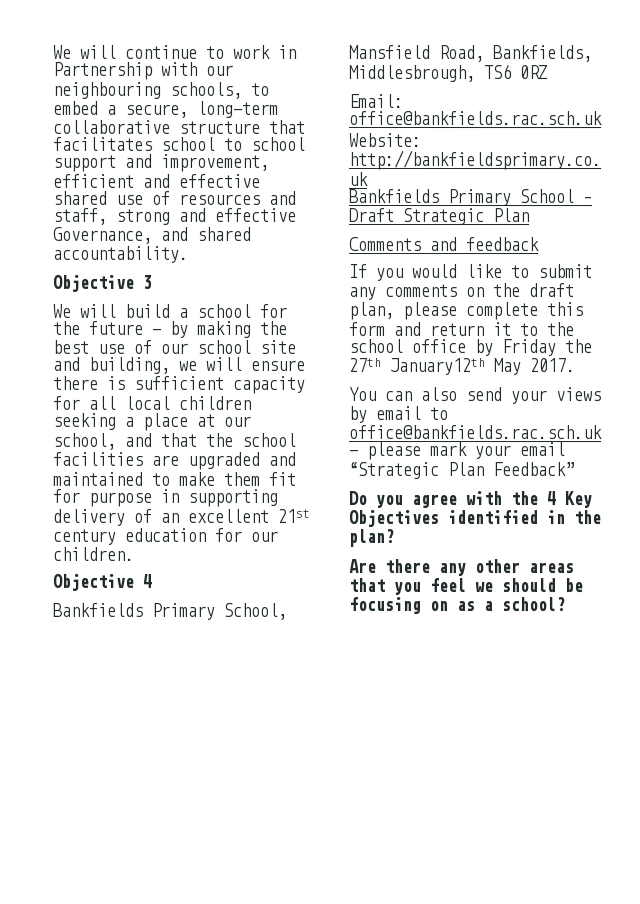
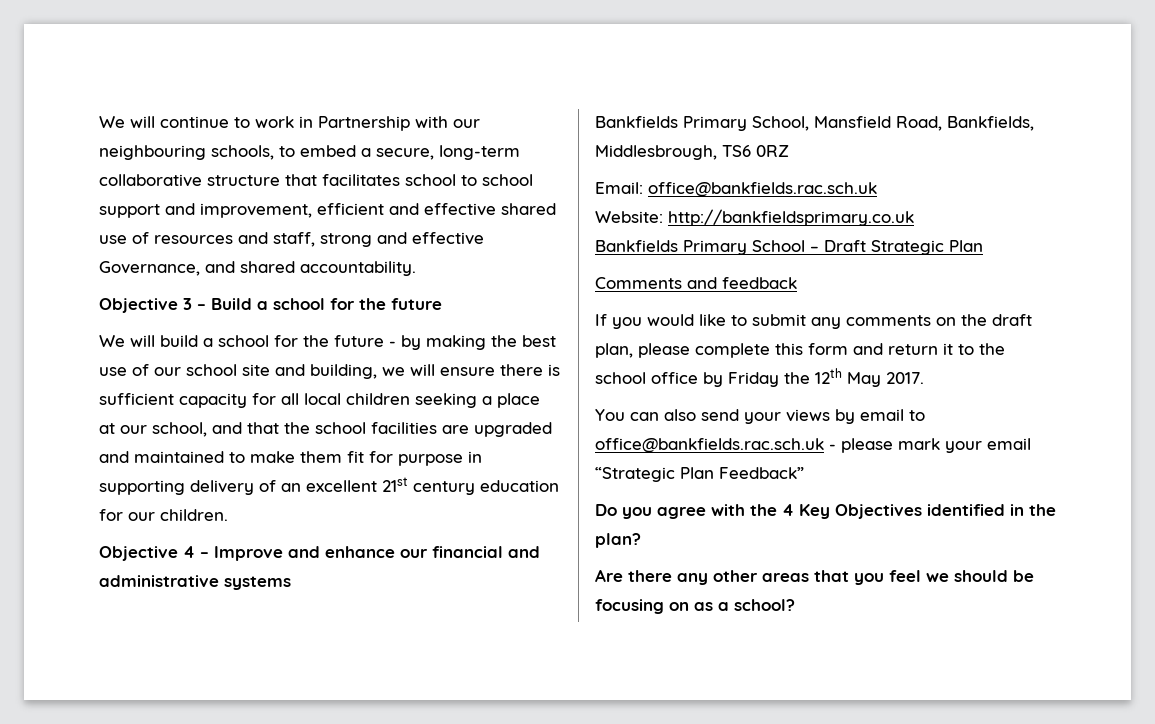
- Objective 3
+ Objective 3 – Build a school for the future
- Objective 4
+ Objective 4 – Improve and enhance our financial and administrative systems
- If you would like to submit any comments on the draft plan, please complete this form and return it to the school office by Friday the 27th January12th May 2017.
+ If you would like to submit any comments on the draft plan, please complete this form and return it to the school office by Friday the 12th May 2017.

